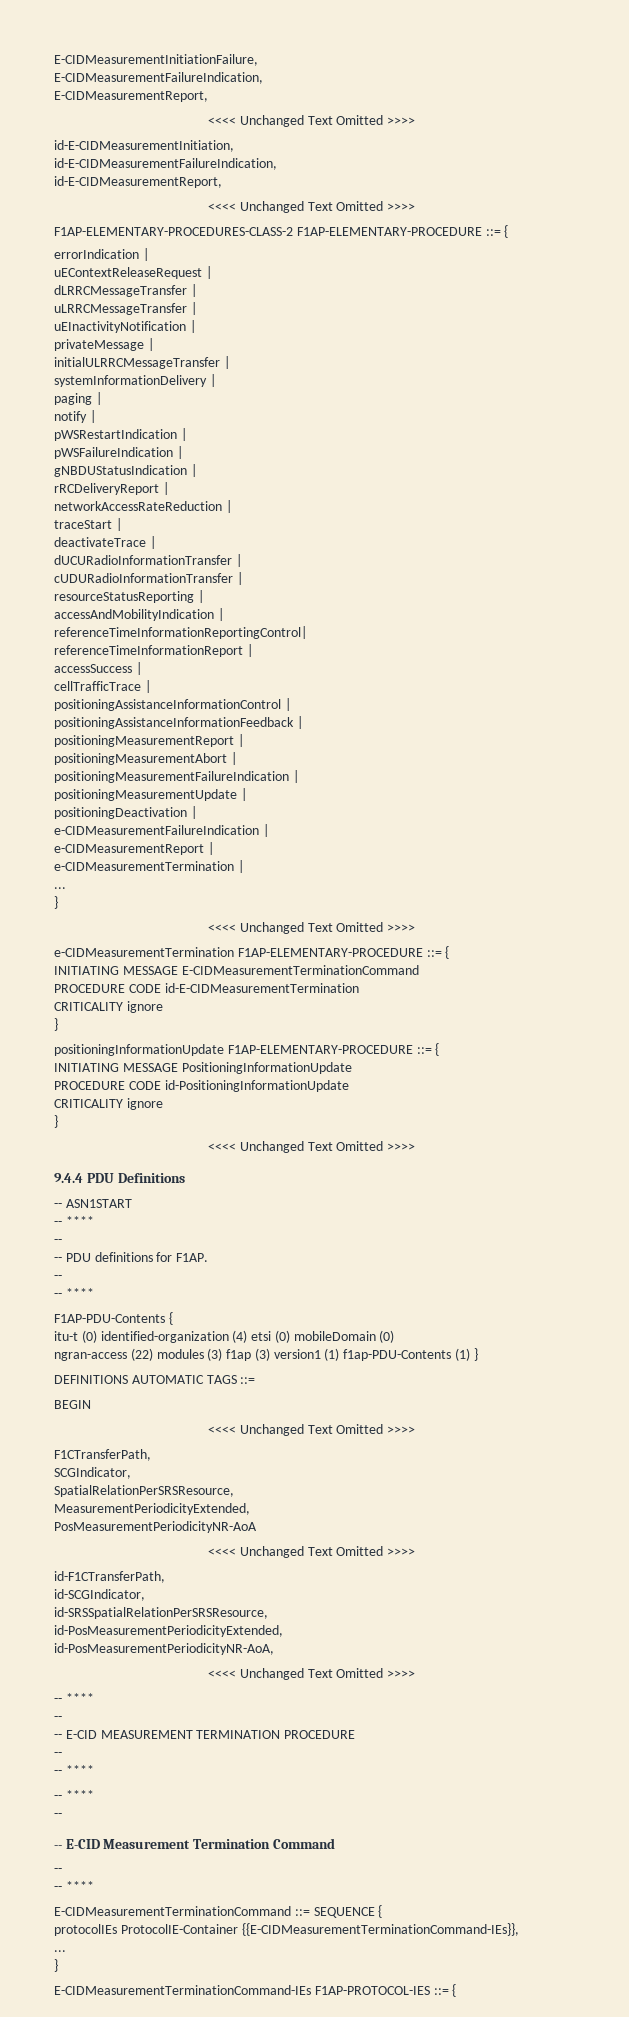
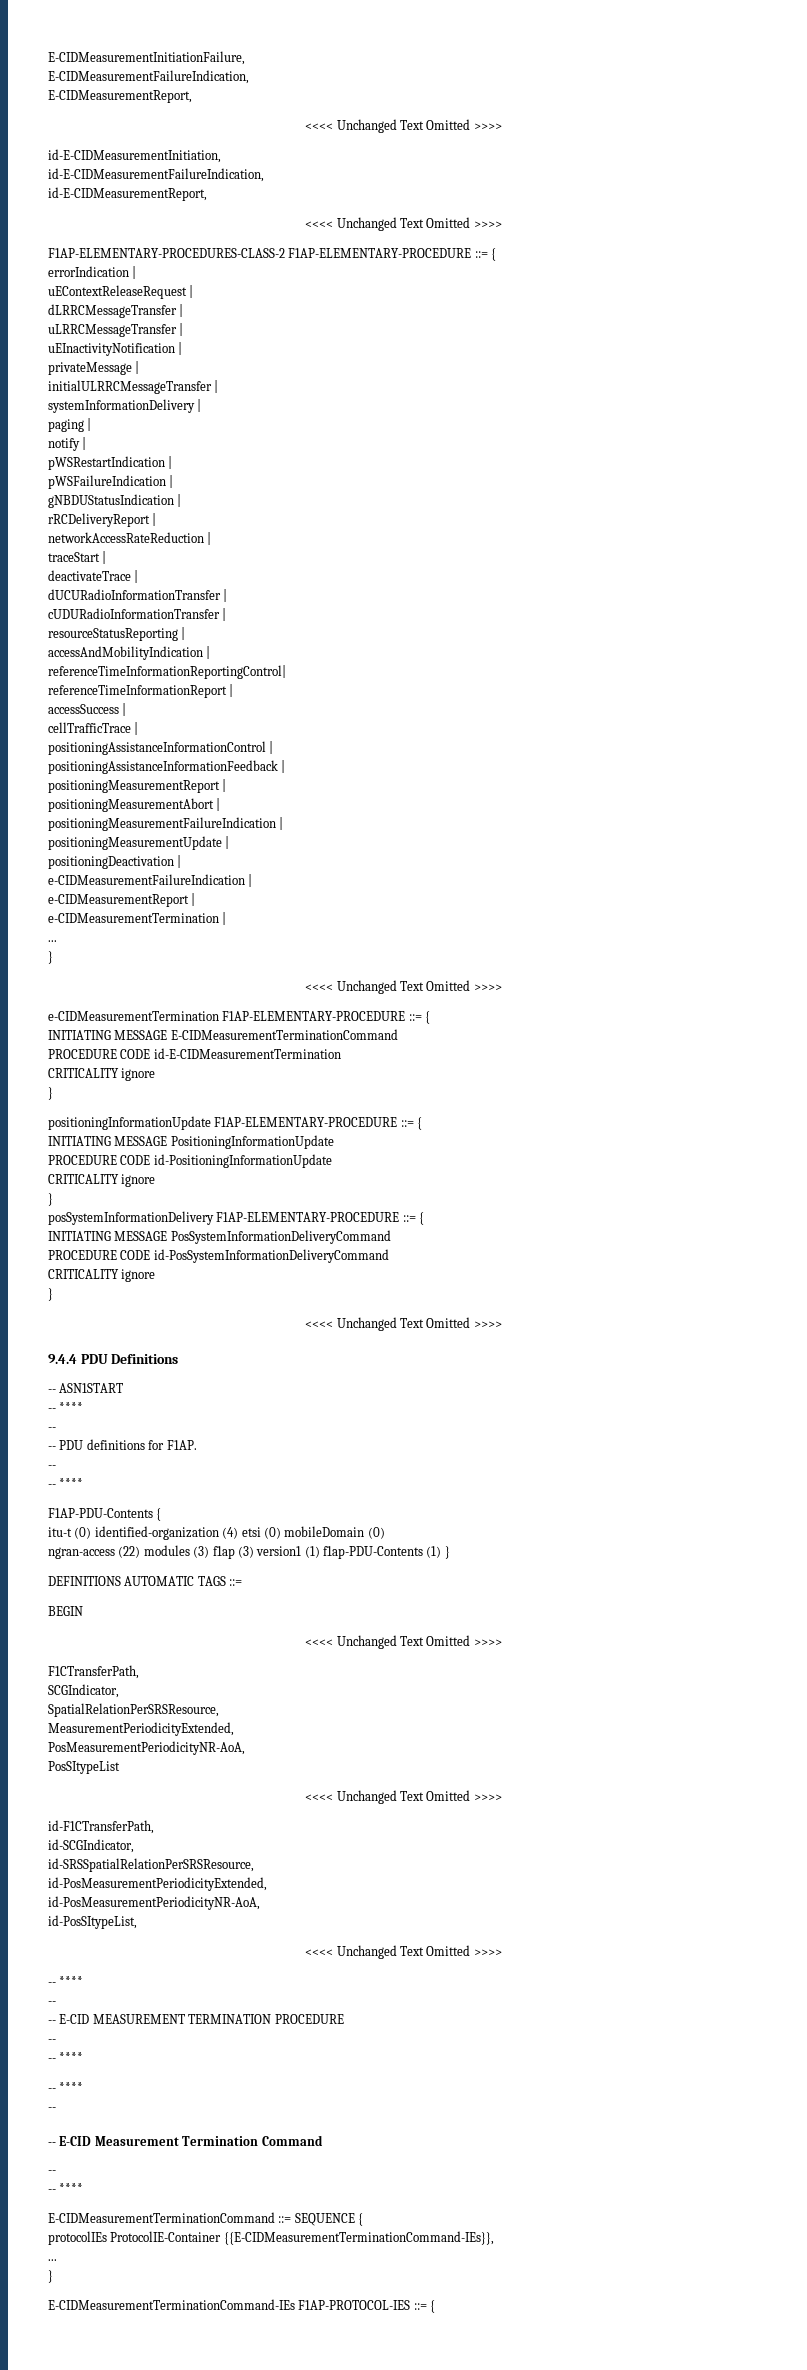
+ posSystemInformationDelivery F1AP-ELEMENTARY-PROCEDURE ::= {
+ INITIATING MESSAGE PosSystemInformationDeliveryCommand
+ PROCEDURE CODE id-PosSystemInformationDeliveryCommand
+ CRITICALITY ignore
+ }
- PosMeasurementPeriodicityNR-AoA
+ PosMeasurementPeriodicityNR-AoA,
+ PosSItypeList
+ id-PosSItypeList,

